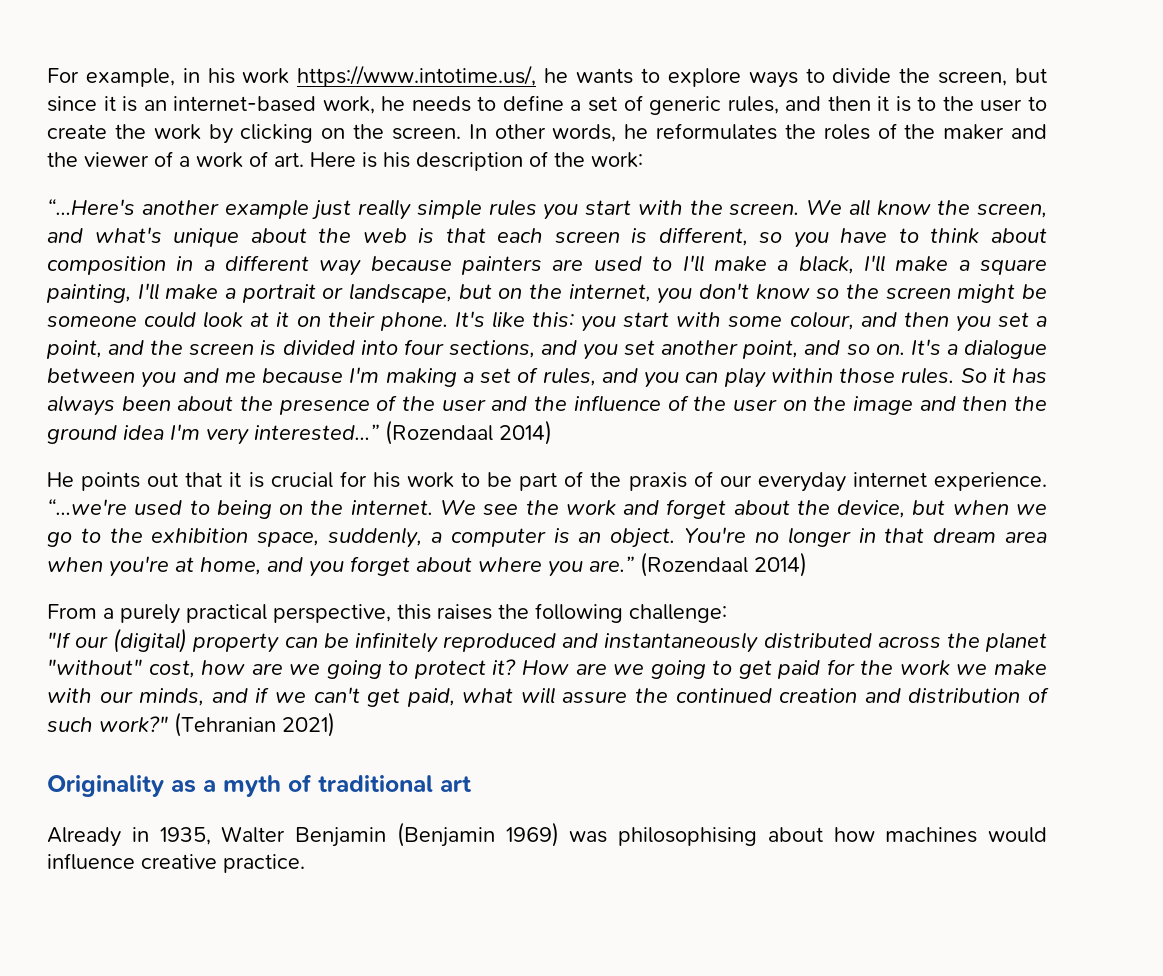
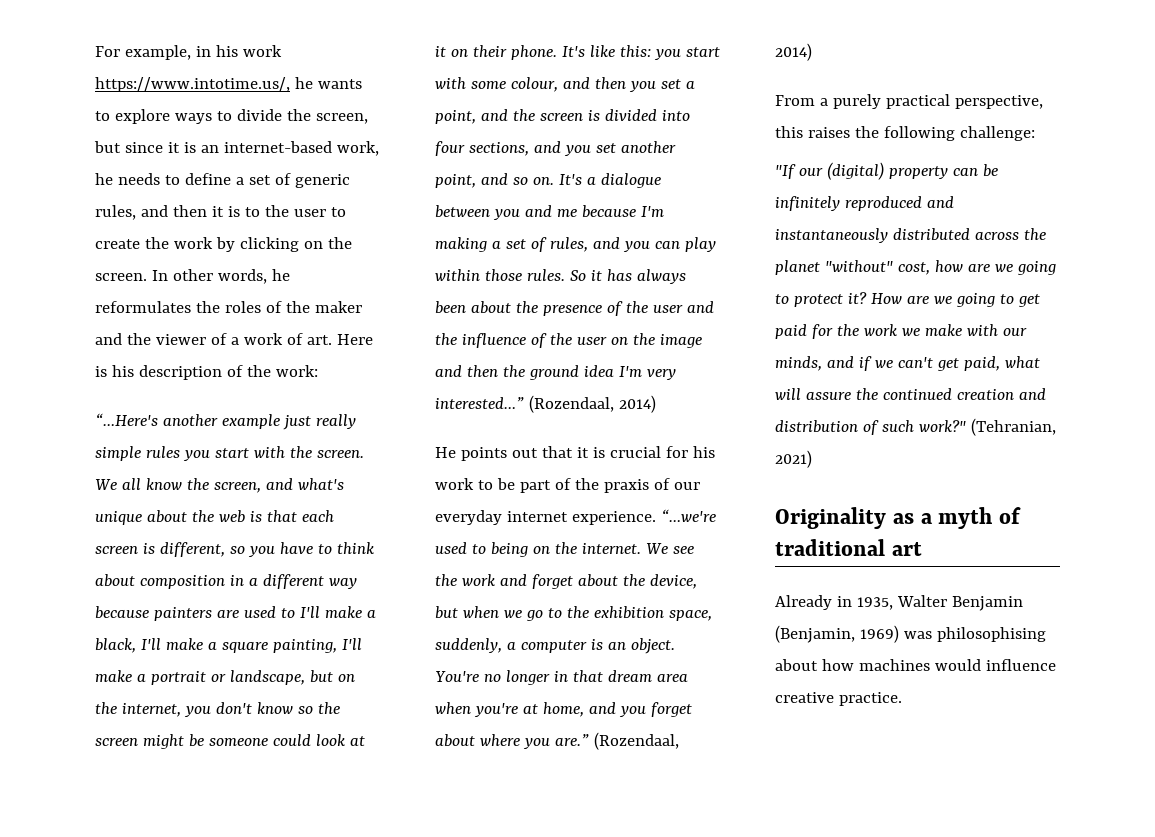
- So it has always been about the presence of the user and the influence of the user on the image and then the ground idea I'm very interested…” (Rozendaal 2014)
+ So it has always been about the presence of the user and the influence of the user on the image and then the ground idea I'm very interested…” (Rozendaal, 2014)
- You're no longer in that dream area when you're at home, and you forget about where you are.” (Rozendaal 2014)
+ You're no longer in that dream area when you're at home, and you forget about where you are.” (Rozendaal, 2014)
- (Tehranian 2021)
+ (Tehranian, 2021)
- Already in 1935, Walter Benjamin (Benjamin 1969) was philosophising about how machines would influence creative practice.
+ Already in 1935, Walter Benjamin (Benjamin, 1969) was philosophising about how machines would influence creative practice.

